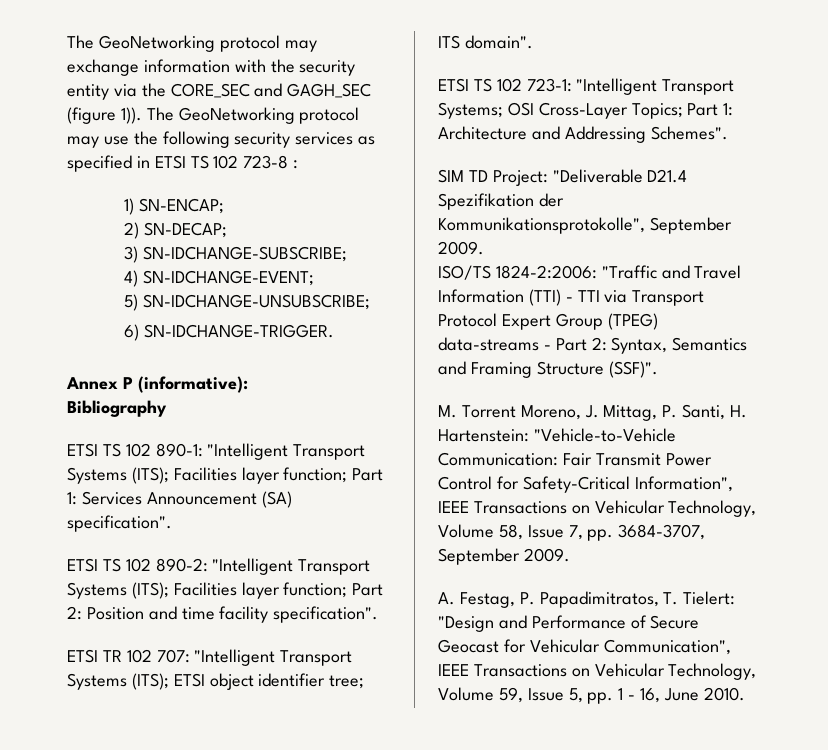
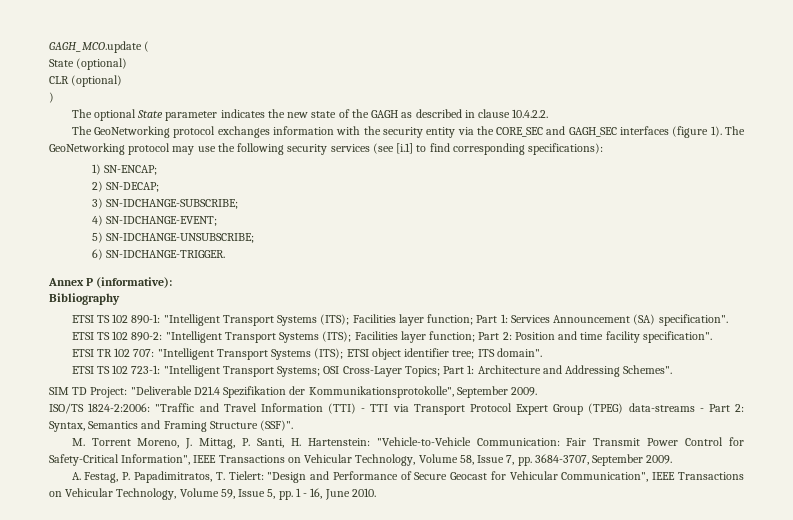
- The GeoNetworking protocol may exchange information with the security entity via the CORE_SEC and GAGH_SEC (figure 1)).
+ GAGH_MCO.update (
+ State (optional)
+ CLR (optional)
+ )
+ The optional State parameter indicates the new state of the GAGH as described in clause 10.4.2.2.
+ The GeoNetworking protocol exchanges information with the security entity via the CORE_SEC and GAGH_SEC interfaces (figure 1).
- The GeoNetworking protocol may use the following security services as specified in ETSI TS 102 723-8 :
+ The GeoNetworking protocol may use the following security services (see [i.1] to find corresponding specifications):

